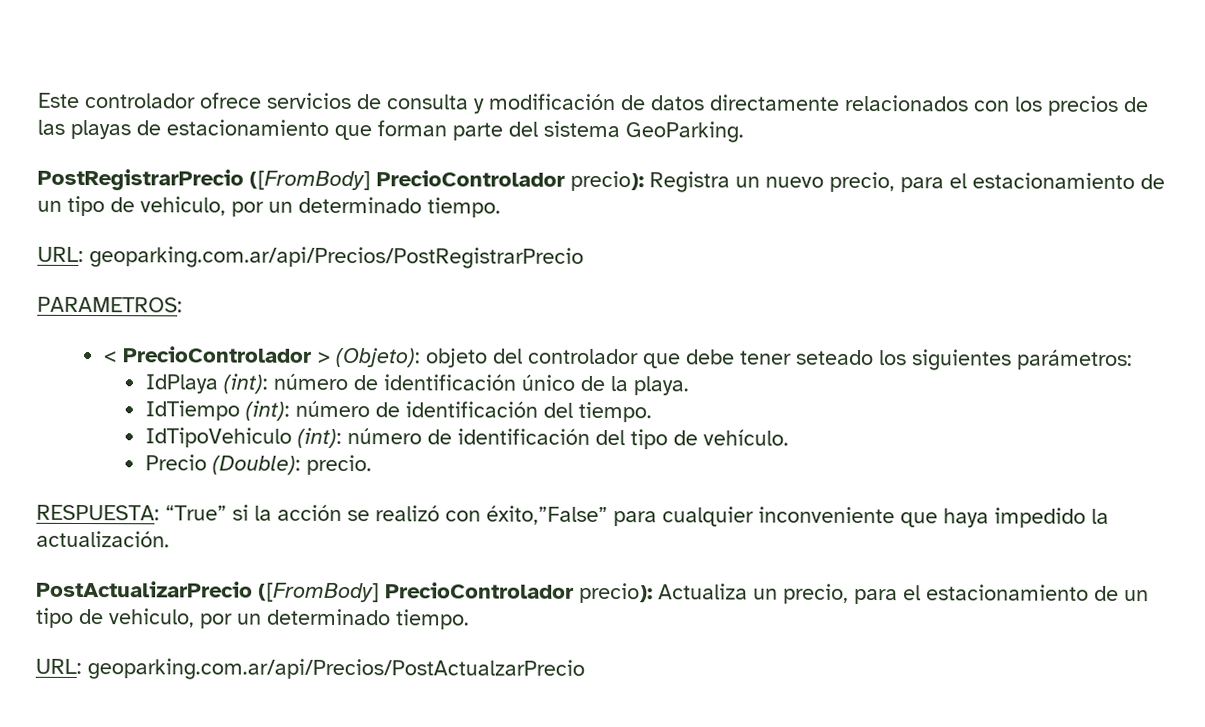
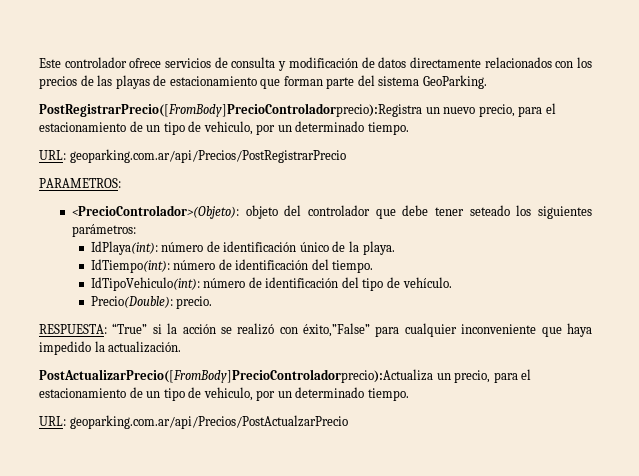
- PostRegistrarPrecio ([FromBody] PrecioControlador precio): Registra un nuevo precio, para el estacionamiento de un tipo de vehiculo, por un determinado tiempo.
+ PostRegistrarPrecio([FromBody]PrecioControladorprecio):Registra un nuevo precio, para el estacionamiento de un tipo de vehiculo, por un determinado tiempo.
- < PrecioControlador > (Objeto): objeto del controlador que debe tener seteado los siguientes parámetros:
+ <PrecioControlador>(Objeto): objeto del controlador que debe tener seteado los siguientes parámetros:
- IdPlaya (int): número de identificación único de la playa.
+ IdPlaya(int): número de identificación único de la playa.
- IdTiempo (int): número de identificación del tiempo.
+ IdTiempo(int): número de identificación del tiempo.
- IdTipoVehiculo (int): número de identificación del tipo de vehículo.
+ IdTipoVehiculo(int): número de identificación del tipo de vehículo.
- Precio (Double): precio.
+ Precio(Double): precio.
- PostActualizarPrecio ([FromBody] PrecioControlador precio): Actualiza un precio, para el estacionamiento de un tipo de vehiculo, por un determinado tiempo.
+ PostActualizarPrecio([FromBody]PrecioControladorprecio):Actualiza un precio, para el estacionamiento de un tipo de vehiculo, por un determinado tiempo.

